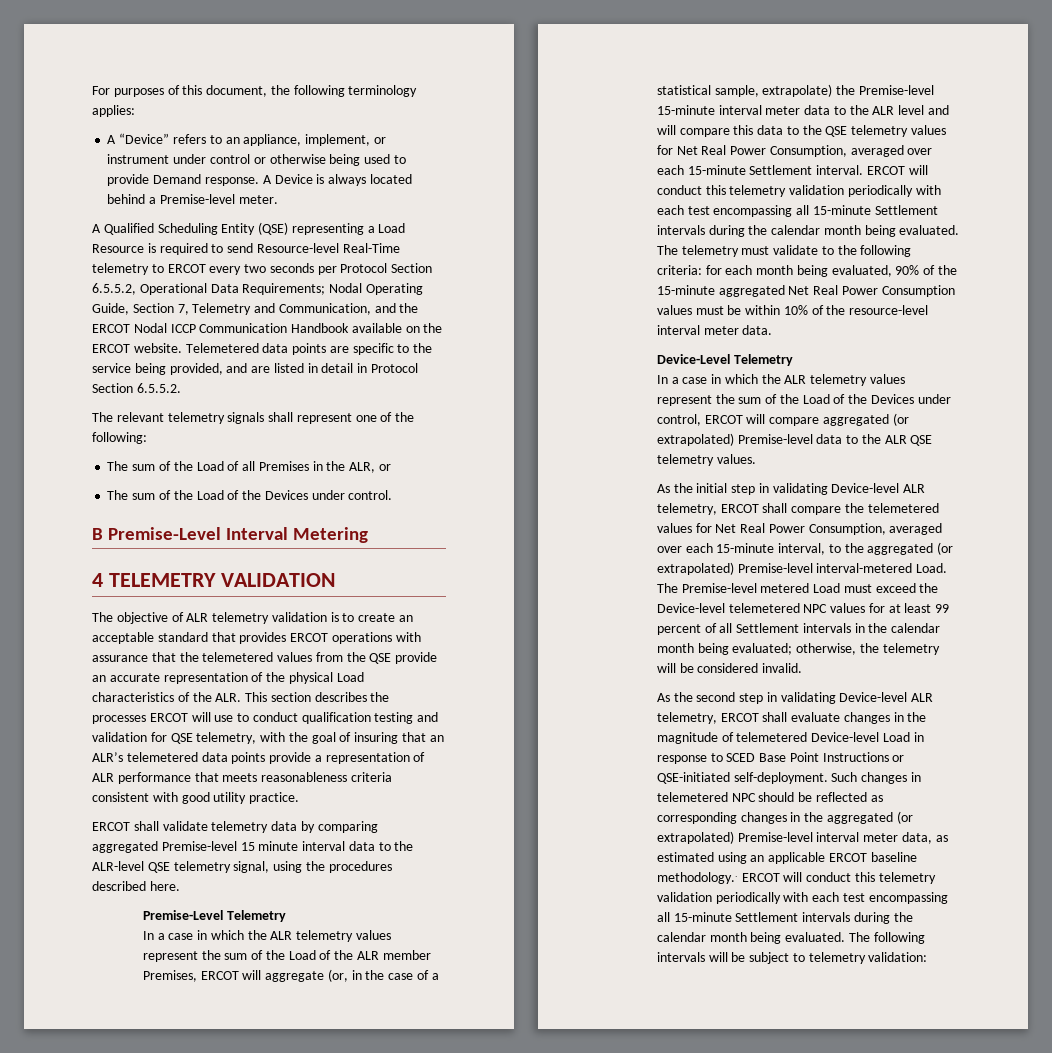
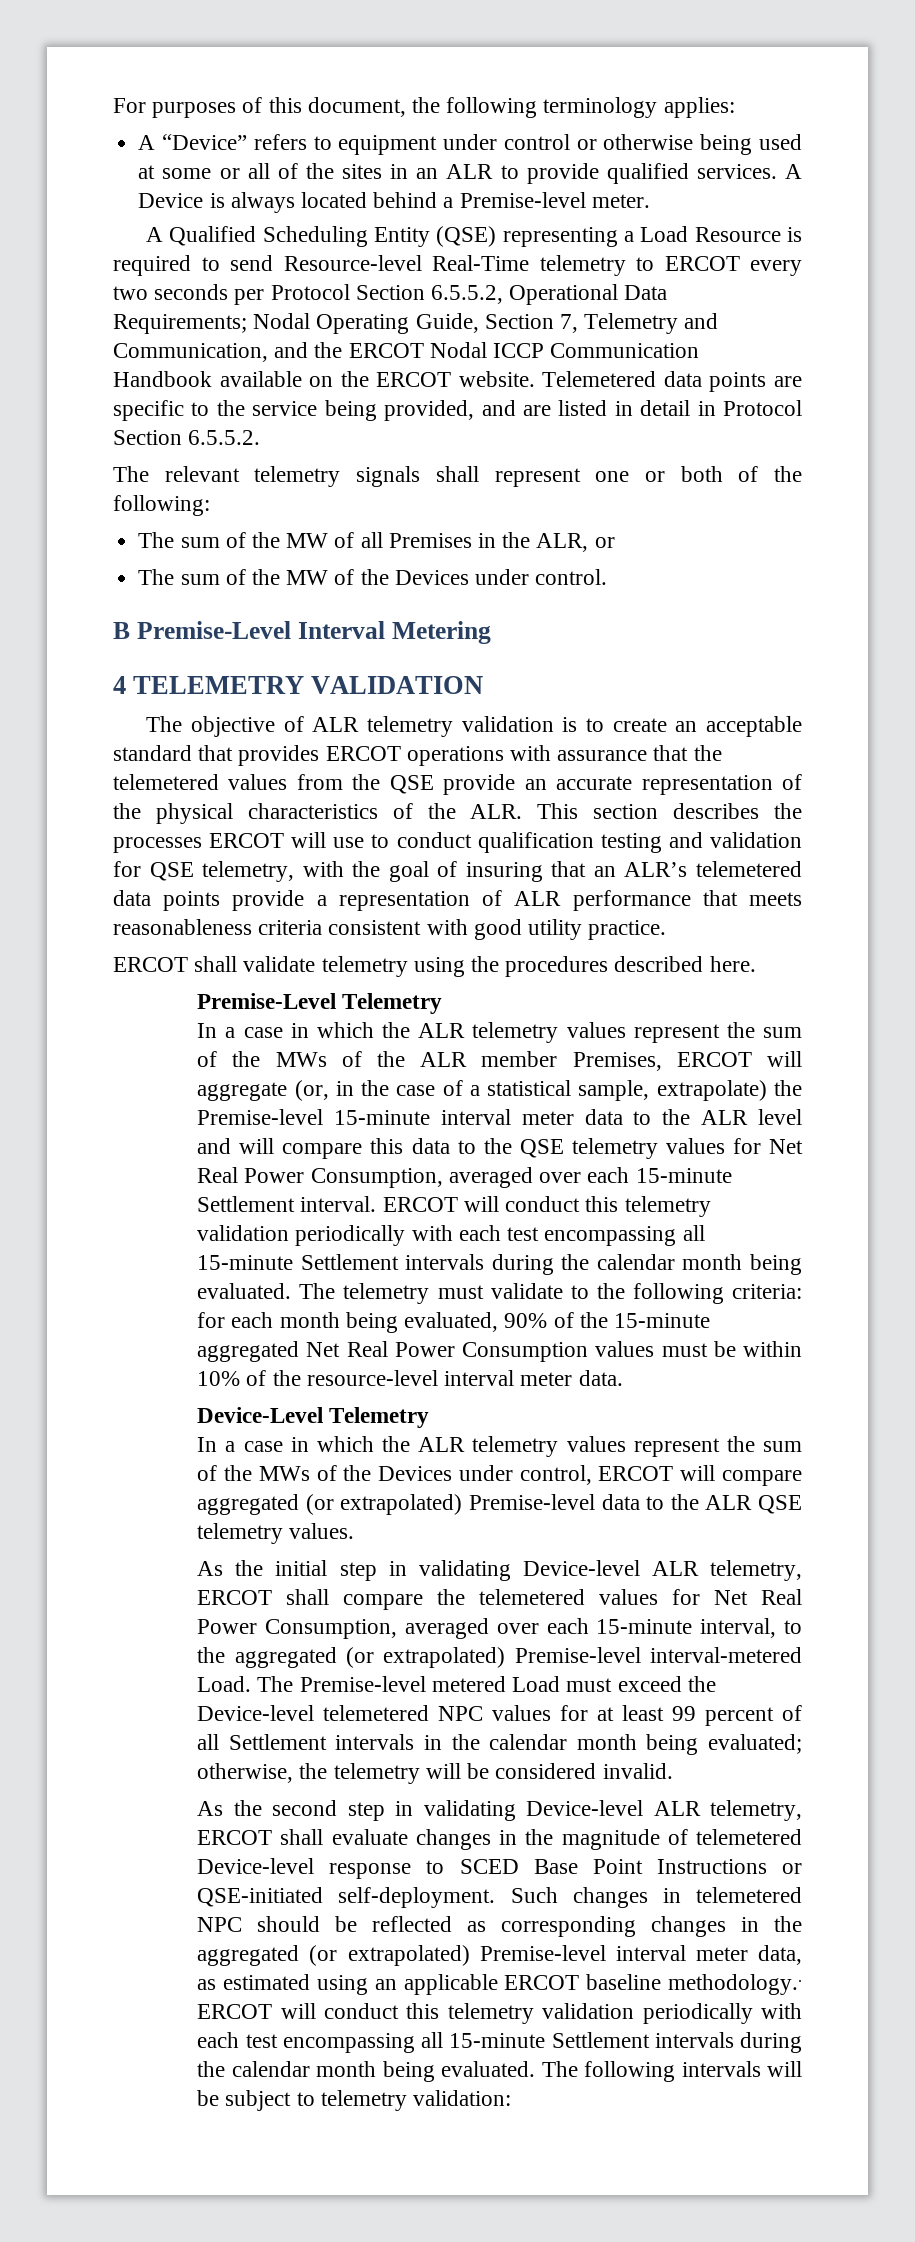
- A “Device” refers to an appliance, implement, or instrument under control or otherwise being used to provide Demand response.
+ A “Device” refers to equipment under control or otherwise being used at some or all of the sites in an ALR to provide qualified services.
- The relevant telemetry signals shall represent one of the following:
+ The relevant telemetry signals shall represent one or both of the following:
- The sum of the Load of all Premises in the ALR, or
+ The sum of the MW of all Premises in the ALR, or
- The sum of the Load of the Devices under control.
+ The sum of the MW of the Devices under control.
- The objective of ALR telemetry validation is to create an acceptable standard that provides ERCOT operations with assurance that the telemetered values from the QSE provide an accurate representation of the physical Load characteristics of the ALR. This section describes the processes ERCOT will use to conduct qualification testing and validation for QSE telemetry, with the goal of insuring that an ALR’s telemetered data points provide a representation of ALR performance that meets reasonableness criteria consistent with good utility practice.
+ The objective of ALR telemetry validation is to create an acceptable standard that provides ERCOT operations with assurance that the telemetered values from the QSE provide an accurate representation of the physical characteristics of the ALR. This section describes the processes ERCOT will use to conduct qualification testing and validation for QSE telemetry, with the goal of insuring that an ALR’s telemetered data points provide a representation of ALR performance that meets reasonableness criteria consistent with good utility practice.
- ERCOT shall validate telemetry data by comparing aggregated Premise-level 15 minute interval data to the ALR-level QSE telemetry signal, using the procedures described here.
+ ERCOT shall validate telemetry using the procedures described here.
- In a case in which the ALR telemetry values represent the sum of the Load of the ALR member Premises, ERCOT will aggregate (or, in the case of a statistical sample, extrapolate) the Premise-level 15-minute interval meter data to the ALR level and will compare this data to the QSE telemetry values for Net Real Power Consumption, averaged over each 15-minute Settlement interval.
+ In a case in which the ALR telemetry values represent the sum of the MWs of the ALR member Premises, ERCOT will aggregate (or, in the case of a statistical sample, extrapolate) the Premise-level 15-minute interval meter data to the ALR level and will compare this data to the QSE telemetry values for Net Real Power Consumption, averaged over each 15-minute Settlement interval.
- In a case in which the ALR telemetry values represent the sum of the Load of the Devices under control, ERCOT will compare aggregated (or extrapolated) Premise-level data to the ALR QSE telemetry values.
+ In a case in which the ALR telemetry values represent the sum of the MWs of the Devices under control, ERCOT will compare aggregated (or extrapolated) Premise-level data to the ALR QSE telemetry values.
- As the second step in validating Device-level ALR telemetry, ERCOT shall evaluate changes in the magnitude of telemetered Device-level Load in response to SCED Base Point Instructions or QSE-initiated self-deployment.
+ As the second step in validating Device-level ALR telemetry, ERCOT shall evaluate changes in the magnitude of telemetered Device-level response to SCED Base Point Instructions or QSE-initiated self-deployment.

